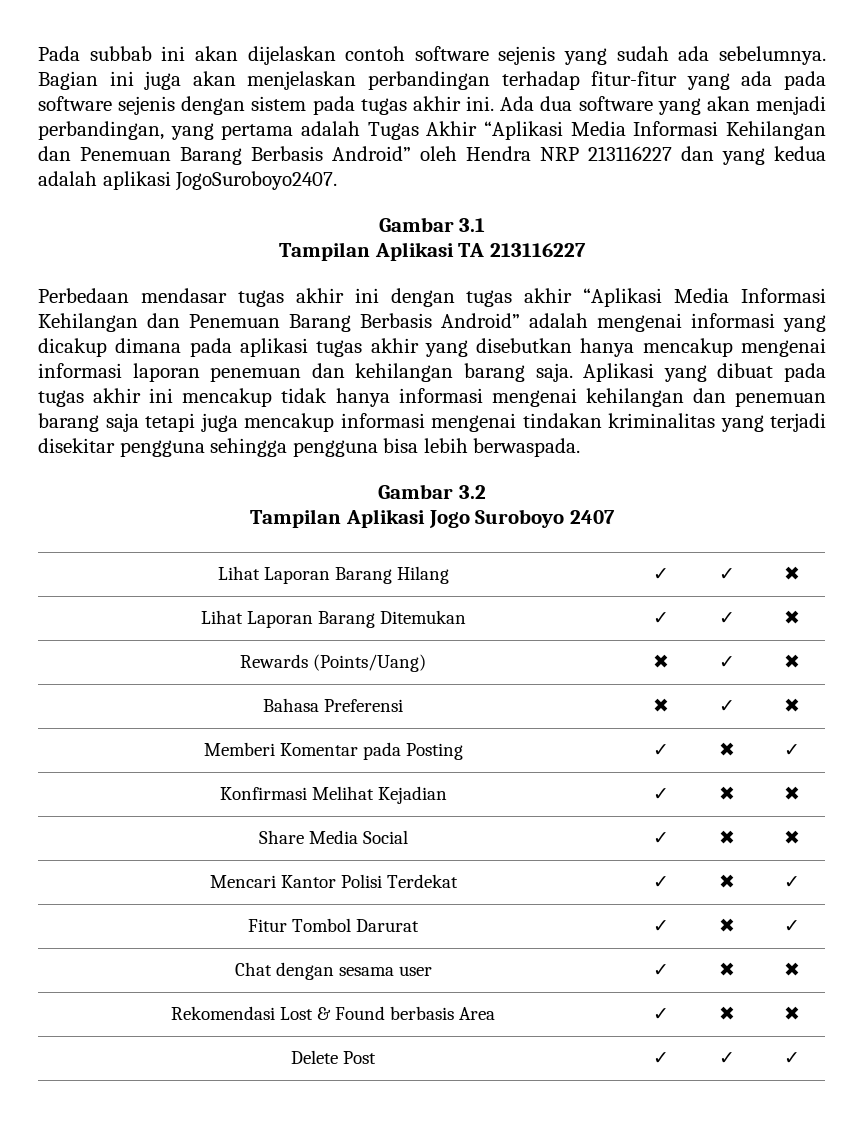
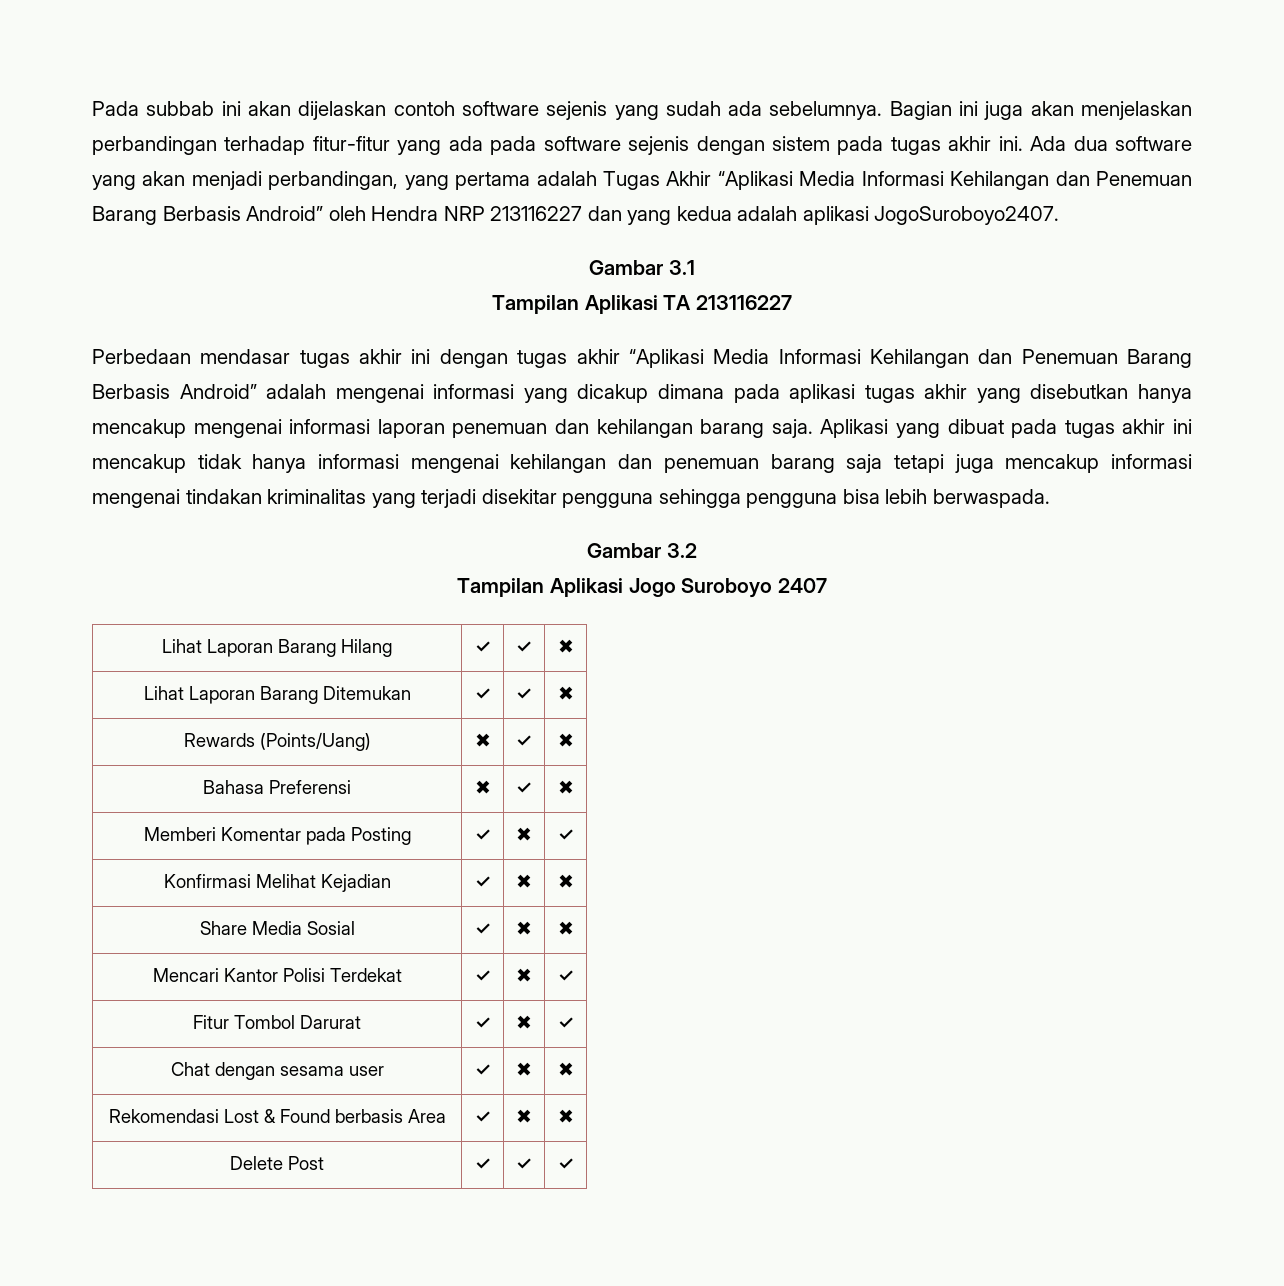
- Share Media Social | ✓ | ✖ | ✖
+ Share Media Sosial | ✓ | ✖ | ✖

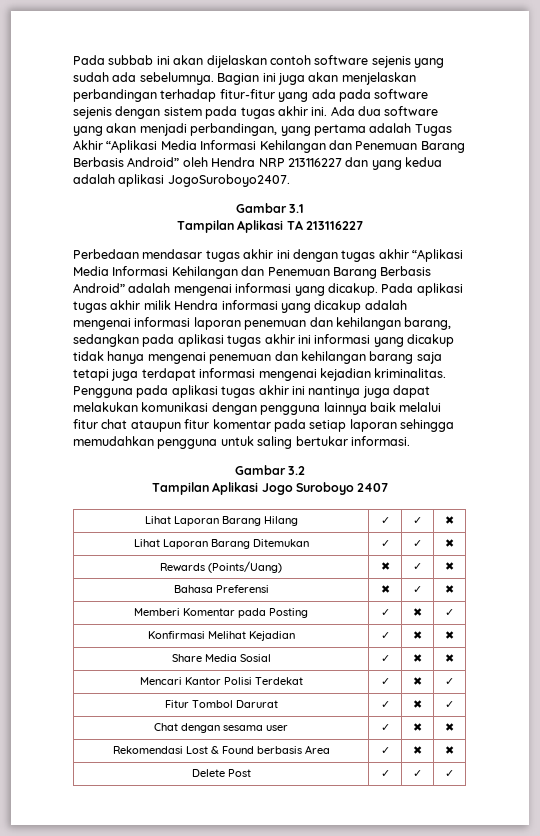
- Perbedaan mendasar tugas akhir ini dengan tugas akhir “Aplikasi Media Informasi Kehilangan dan Penemuan Barang Berbasis Android” adalah mengenai informasi yang dicakup dimana pada aplikasi tugas akhir yang disebutkan hanya mencakup mengenai informasi laporan penemuan dan kehilangan barang saja. Aplikasi yang dibuat pada tugas akhir ini mencakup tidak hanya informasi mengenai kehilangan dan penemuan barang saja tetapi juga mencakup informasi mengenai tindakan kriminalitas yang terjadi disekitar pengguna sehingga pengguna bisa lebih berwaspada.
+ Perbedaan mendasar tugas akhir ini dengan tugas akhir “Aplikasi Media Informasi Kehilangan dan Penemuan Barang Berbasis Android” adalah mengenai informasi yang dicakup. Pada aplikasi tugas akhir milik Hendra informasi yang dicakup adalah mengenai informasi laporan penemuan dan kehilangan barang, sedangkan pada aplikasi tugas akhir ini informasi yang dicakup tidak hanya mengenai penemuan dan kehilangan barang saja tetapi juga terdapat informasi mengenai kejadian kriminalitas. Pengguna pada aplikasi tugas akhir ini nantinya juga dapat melakukan komunikasi dengan pengguna lainnya baik melalui fitur chat ataupun fitur komentar pada setiap laporan sehingga memudahkan pengguna untuk saling bertukar informasi.

